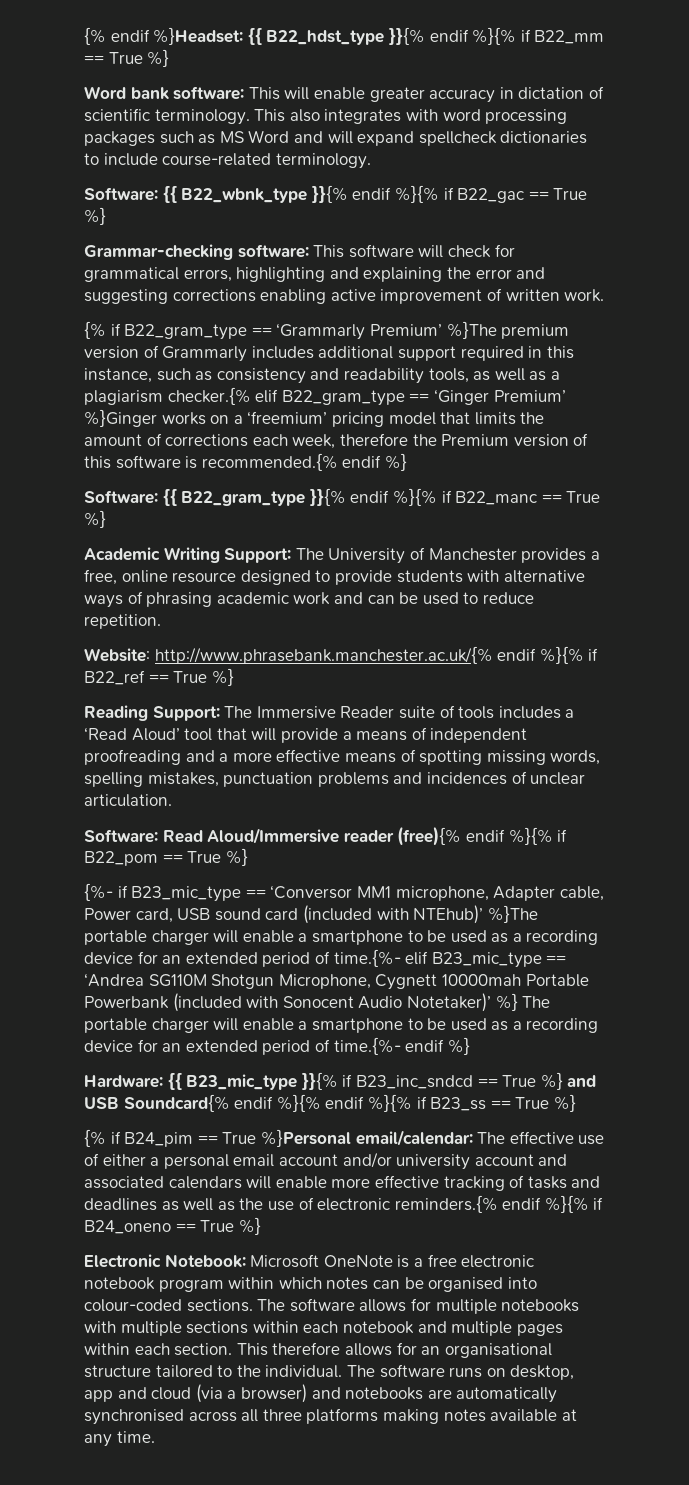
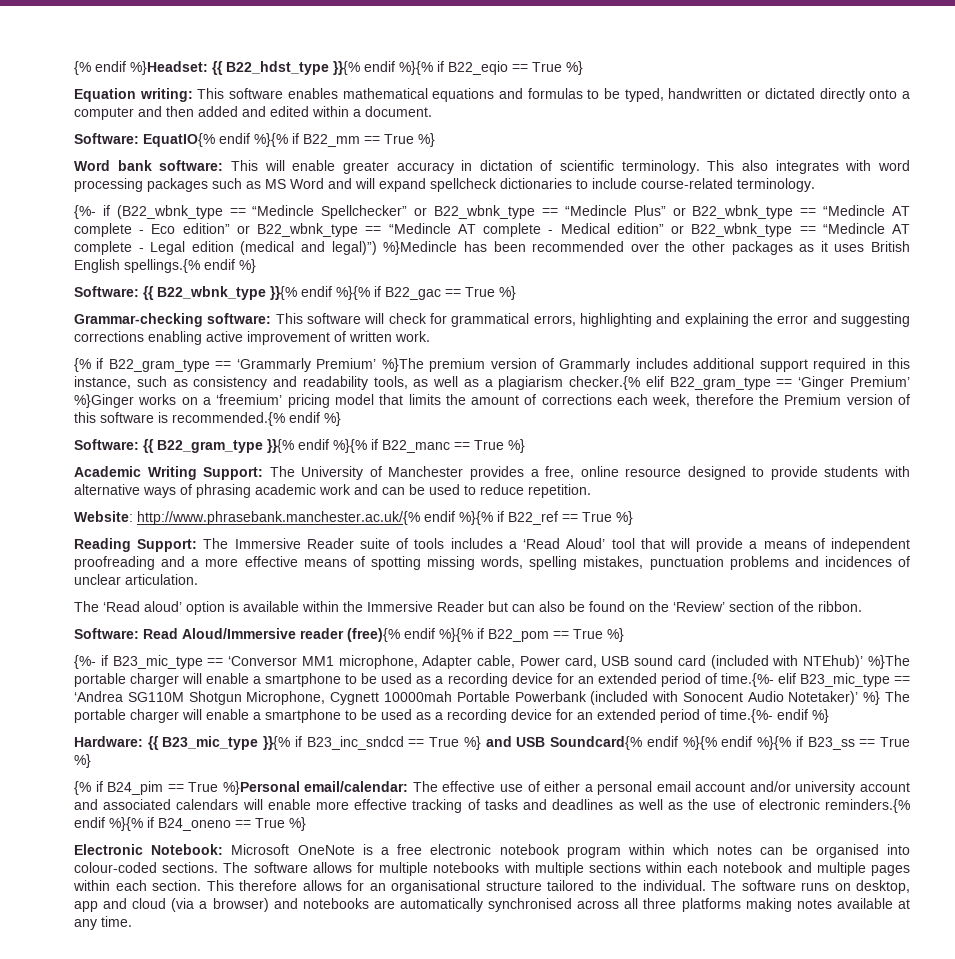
- {% endif %}Headset: {{ B22_hdst_type }}{% endif %}{% if B22_mm == True %}
+ {% endif %}Headset: {{ B22_hdst_type }}{% endif %}{% if B22_eqio == True %}
+ Equation writing: This software enables mathematical equations and formulas to be typed, handwritten or dictated directly onto a computer and then added and edited within a document.
+ Software: EquatIO{% endif %}{% if B22_mm == True %}
+ {%- if (B22_wbnk_type == “Medincle Spellchecker” or B22_wbnk_type == “Medincle Plus” or B22_wbnk_type == “Medincle AT complete - Eco edition” or B22_wbnk_type == “Medincle AT complete - Medical edition” or B22_wbnk_type == “Medincle AT complete - Legal edition (medical and legal)”) %}Medincle has been recommended over the other packages as it uses British English spellings.{% endif %}
+ The ‘Read aloud’ option is available within the Immersive Reader but can also be found on the ‘Review’ section of the ribbon.

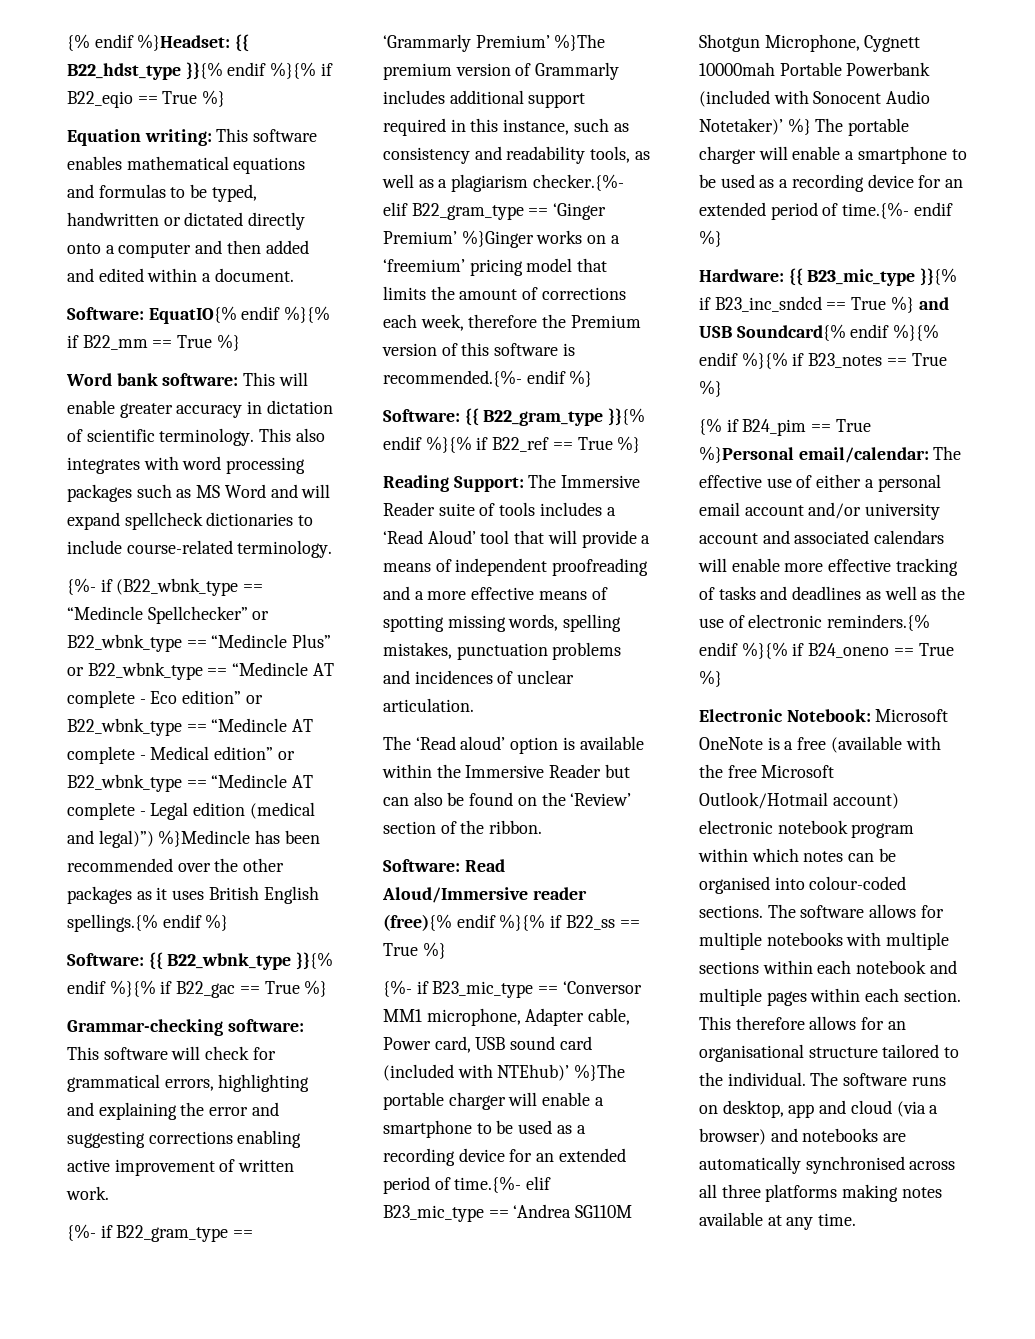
- {% if B22_gram_type == ‘Grammarly Premium’ %}The premium version of Grammarly includes additional support required in this instance, such as consistency and readability tools, as well as a plagiarism checker.{% elif B22_gram_type == ‘Ginger Premium’ %}Ginger works on a ‘freemium’ pricing model that limits the amount of corrections each week, therefore the Premium version of this software is recommended.{% endif %}
+ {%- if B22_gram_type == ‘Grammarly Premium’ %}The premium version of Grammarly includes additional support required in this instance, such as consistency and readability tools, as well as a plagiarism checker.{%- elif B22_gram_type == ‘Ginger Premium’ %}Ginger works on a ‘freemium’ pricing model that limits the amount of corrections each week, therefore the Premium version of this software is recommended.{%- endif %}
- Software: {{ B22_gram_type }}{% endif %}{% if B22_manc == True %}
- Academic Writing Support: The University of Manchester provides a free, online resource designed to provide students with alternative ways of phrasing academic work and can be used to reduce repetition.
- Website: http://www.phrasebank.manchester.ac.uk/{% endif %}{% if B22_ref == True %}
+ Software: {{ B22_gram_type }}{% endif %}{% if B22_ref == True %}
- Software: Read Aloud/Immersive reader (free){% endif %}{% if B22_pom == True %}
+ Software: Read Aloud/Immersive reader (free){% endif %}{% if B22_ss == True %}
- Hardware: {{ B23_mic_type }}{% if B23_inc_sndcd == True %} and USB Soundcard{% endif %}{% endif %}{% if B23_ss == True %}
+ Hardware: {{ B23_mic_type }}{% if B23_inc_sndcd == True %} and USB Soundcard{% endif %}{% endif %}{% if B23_notes == True %}
- Electronic Notebook: Microsoft OneNote is a free electronic notebook program within which notes can be organised into colour-coded sections.
+ Electronic Notebook: Microsoft OneNote is a free (available with the free Microsoft Outlook/Hotmail account) electronic notebook program within which notes can be organised into colour-coded sections.

